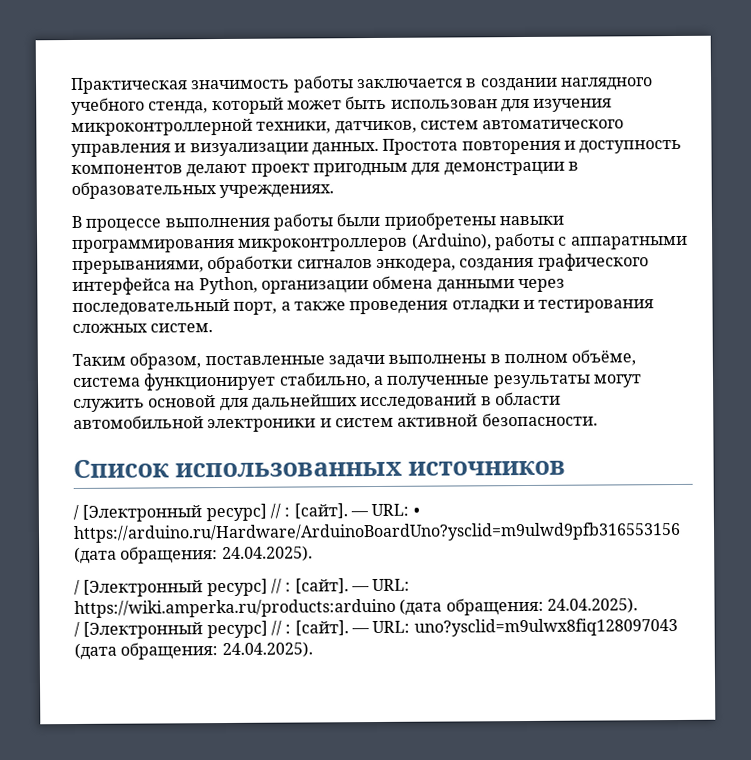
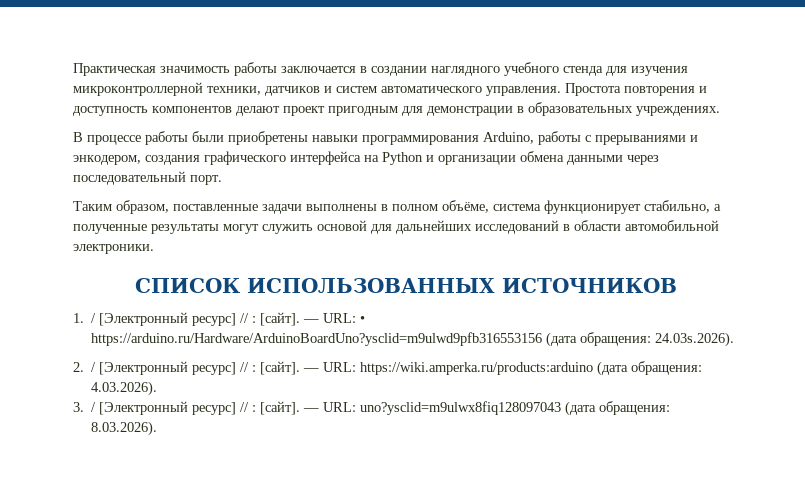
- Практическая значимость работы заключается в создании наглядного учебного стенда, который может быть использован для изучения микроконтроллерной техники, датчиков, систем автоматического управления и визуализации данных.
+ Практическая значимость работы заключается в создании наглядного учебного стенда для изучения микроконтроллерной техники, датчиков и систем автоматического управления.
- В процессе выполнения работы были приобретены навыки программирования микроконтроллеров (Arduino), работы с аппаратными прерываниями, обработки сигналов энкодера, создания графического интерфейса на Python, организации обмена данными через последовательный порт, а также проведения отладки и тестирования сложных систем.
+ В процессе работы были приобретены навыки программирования Arduino, работы с прерываниями и энкодером, создания графического интерфейса на Python и организации обмена данными через последовательный порт.
- Таким образом, поставленные задачи выполнены в полном объёме, система функционирует стабильно, а полученные результаты могут служить основой для дальнейших исследований в области автомобильной электроники и систем активной безопасности.
- Список использованных источников
- / [Электронный ресурс] // : [сайт].
+ Таким образом, поставленные задачи выполнены в полном объёме, система функционирует стабильно, а полученные результаты могут служить основой для дальнейших исследований в области автомобильной электроники.
+ СПИСОК ИСПОЛЬЗОВАННЫХ ИСТОЧНИКОВ
+ 1. / [Электронный ресурс] // : [сайт].
- — URL: • https://arduino.ru/Hardware/ArduinoBoardUno?ysclid=m9ulwd9pfb316553156 (дата обращения: 24.04.2025).
- / [Электронный ресурс] // : [сайт].
+ — URL: • https://arduino.ru/Hardware/ArduinoBoardUno?ysclid=m9ulwd9pfb316553156 (дата обращения: 24.03s.2026).
+ 2. / [Электронный ресурс] // : [сайт].
- — URL: https://wiki.amperka.ru/products:arduino (дата обращения: 24.04.2025).
- / [Электронный ресурс] // : [сайт].
+ — URL: https://wiki.amperka.ru/products:arduino (дата обращения: 4.03.2026).
+ 3. / [Электронный ресурс] // : [сайт].
- — URL: uno?ysclid=m9ulwx8fiq128097043 (дата обращения: 24.04.2025).
+ — URL: uno?ysclid=m9ulwx8fiq128097043 (дата обращения: 8.03.2026).

